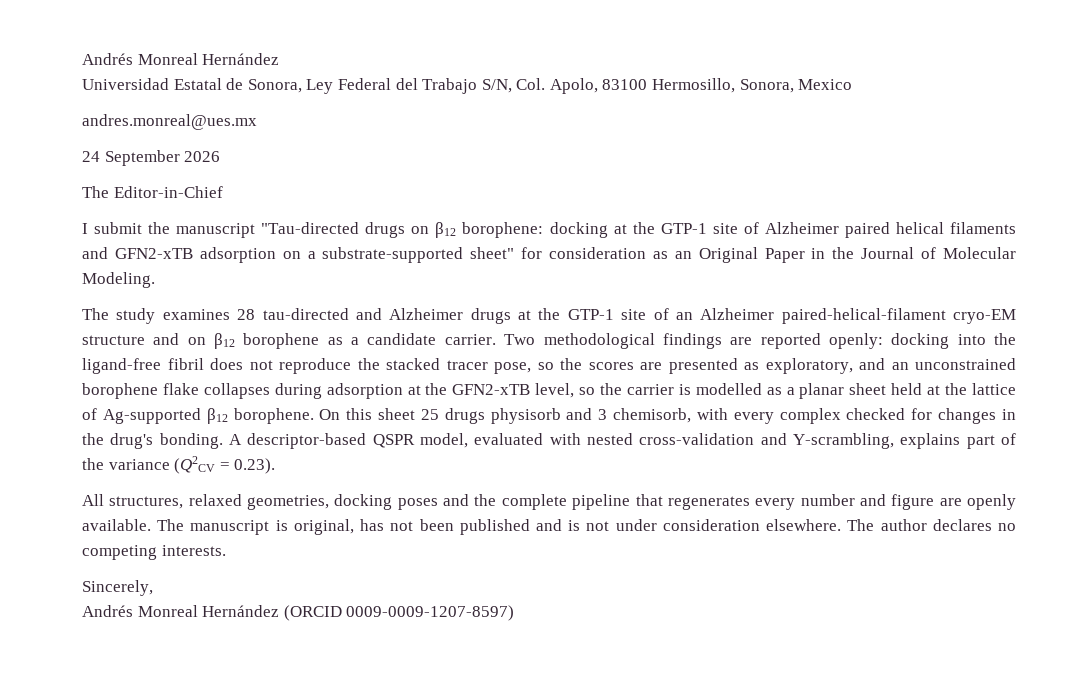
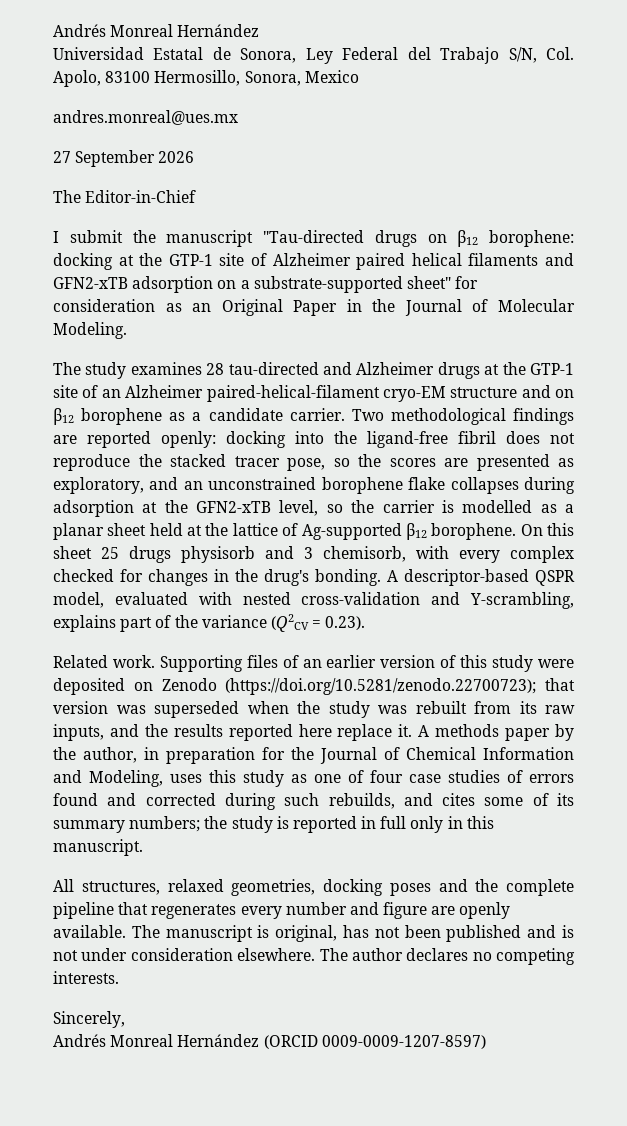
- 24 September 2026
+ 27 September 2026
+ Related work. Supporting files of an earlier version of this study were deposited on Zenodo (https://doi.org/10.5281/zenodo.22700723); that version was superseded when the study was rebuilt from its raw inputs, and the results reported here replace it. A methods paper by the author, in preparation for the Journal of Chemical Information and Modeling, uses this study as one of four case studies of errors found and corrected during such rebuilds, and cites some of its summary numbers; the study is reported in full only in this manuscript.

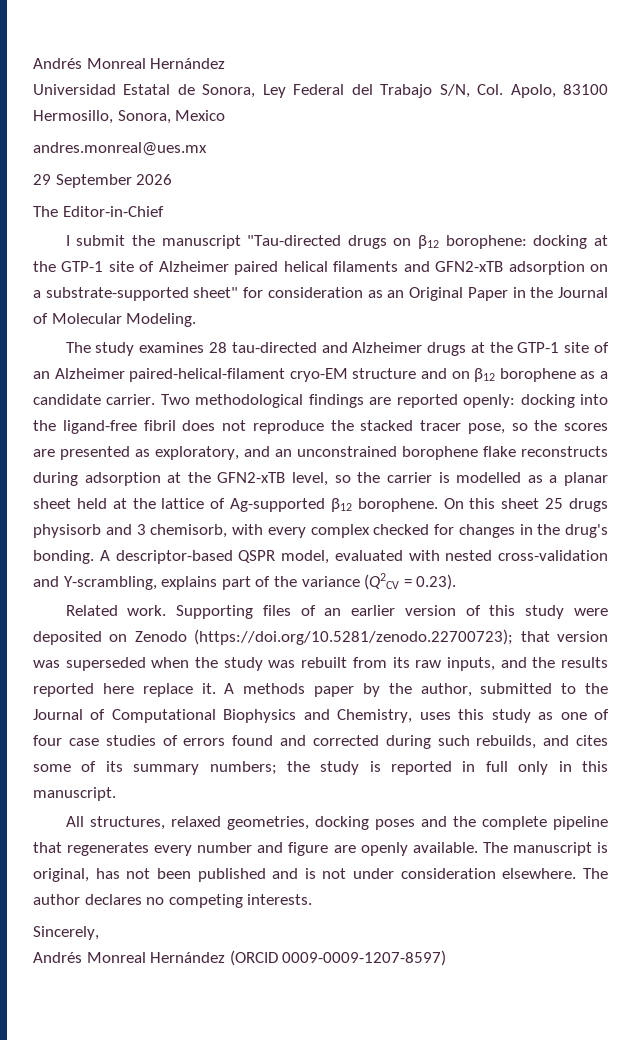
- 27 September 2026
+ 29 September 2026
- Two methodological findings are reported openly: docking into the ligand-free fibril does not reproduce the stacked tracer pose, so the scores are presented as exploratory, and an unconstrained borophene flake collapses during adsorption at the GFN2-xTB level, so the carrier is modelled as a planar sheet held at the lattice of Ag-supported β12 borophene.
+ Two methodological findings are reported openly: docking into the ligand-free fibril does not reproduce the stacked tracer pose, so the scores are presented as exploratory, and an unconstrained borophene flake reconstructs during adsorption at the GFN2-xTB level, so the carrier is modelled as a planar sheet held at the lattice of Ag-supported β12 borophene.
- A methods paper by the author, in preparation for the Journal of Chemical Information and Modeling, uses this study as one of four case studies of errors found and corrected during such rebuilds, and cites some of its summary numbers; the study is reported in full only in this manuscript.
+ A methods paper by the author, submitted to the Journal of Computational Biophysics and Chemistry, uses this study as one of four case studies of errors found and corrected during such rebuilds, and cites some of its summary numbers; the study is reported in full only in this manuscript.

